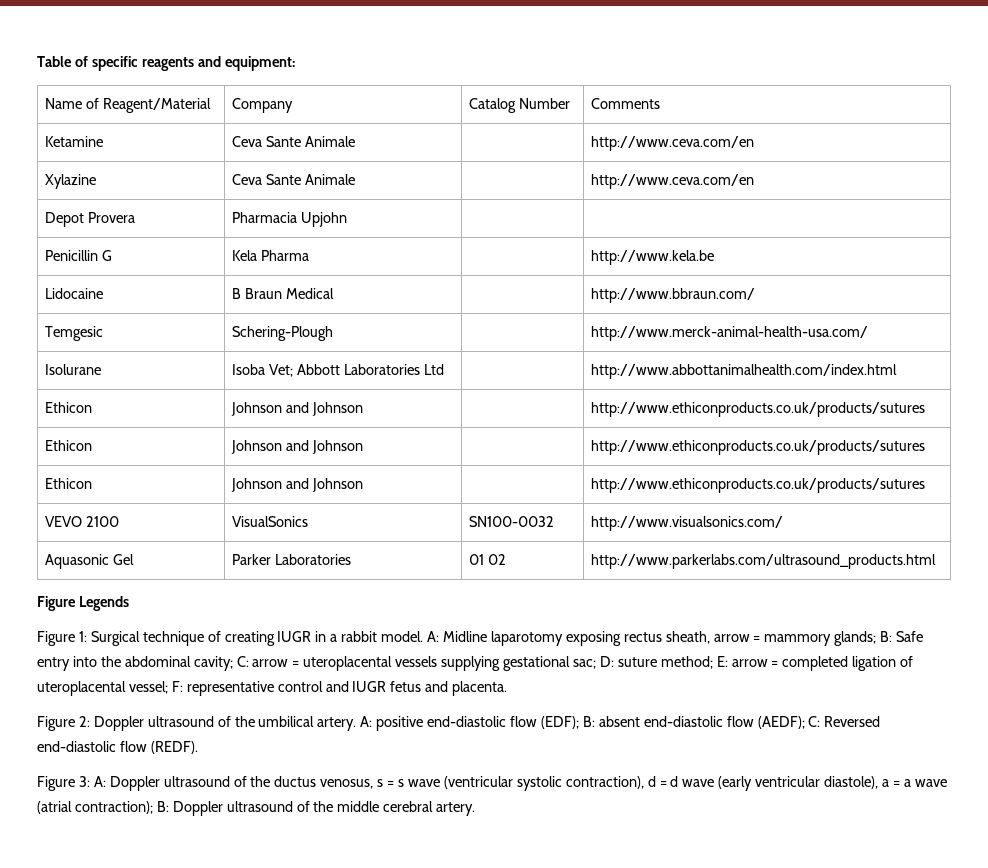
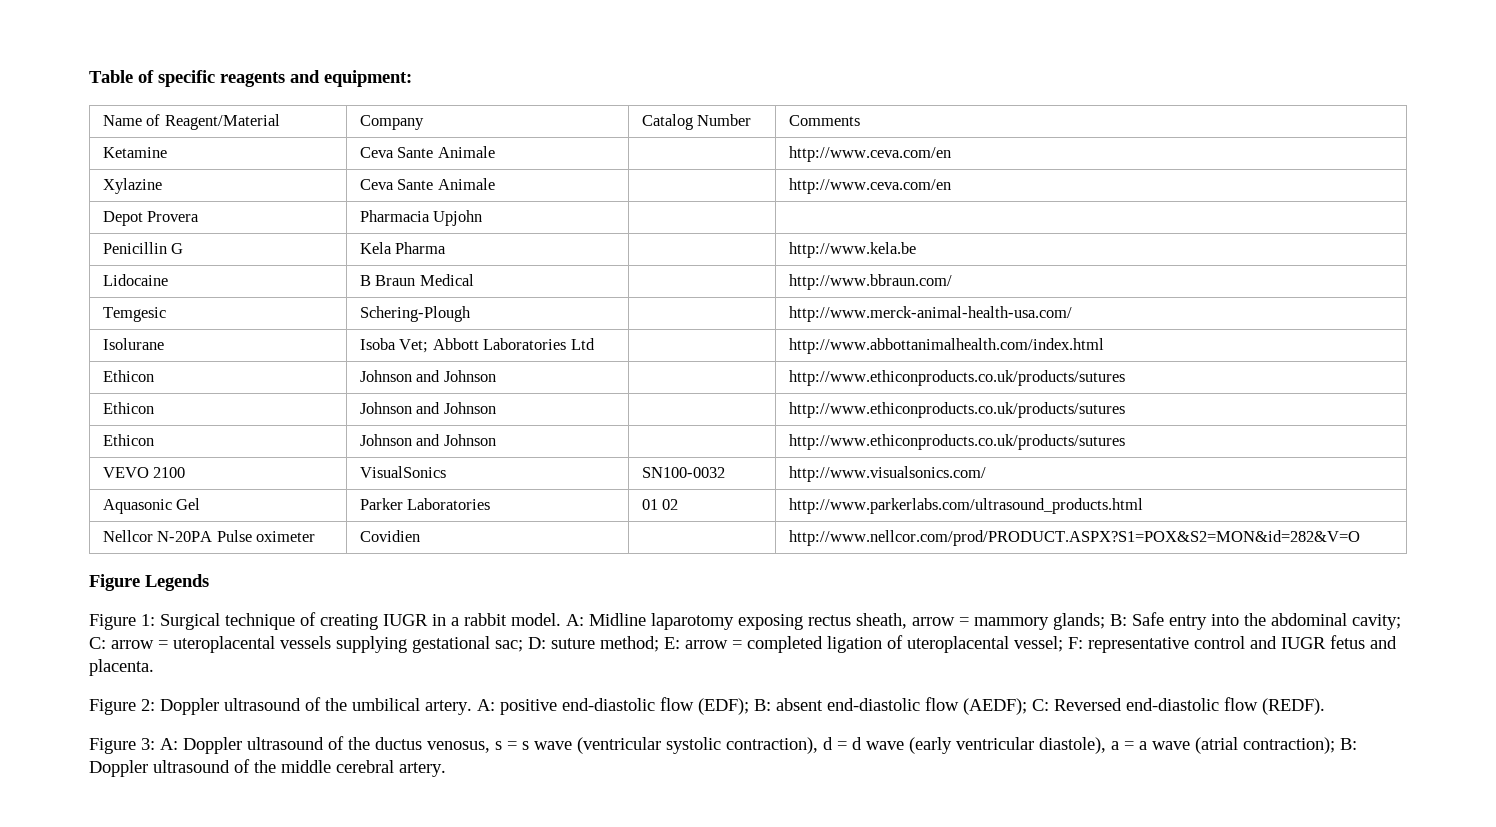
+ Nellcor N-20PA Pulse oximeter | Covidien | | http://www.nellcor.com/prod/PRODUCT.ASPX?S1=POX&S2=MON&id=282&V=O

